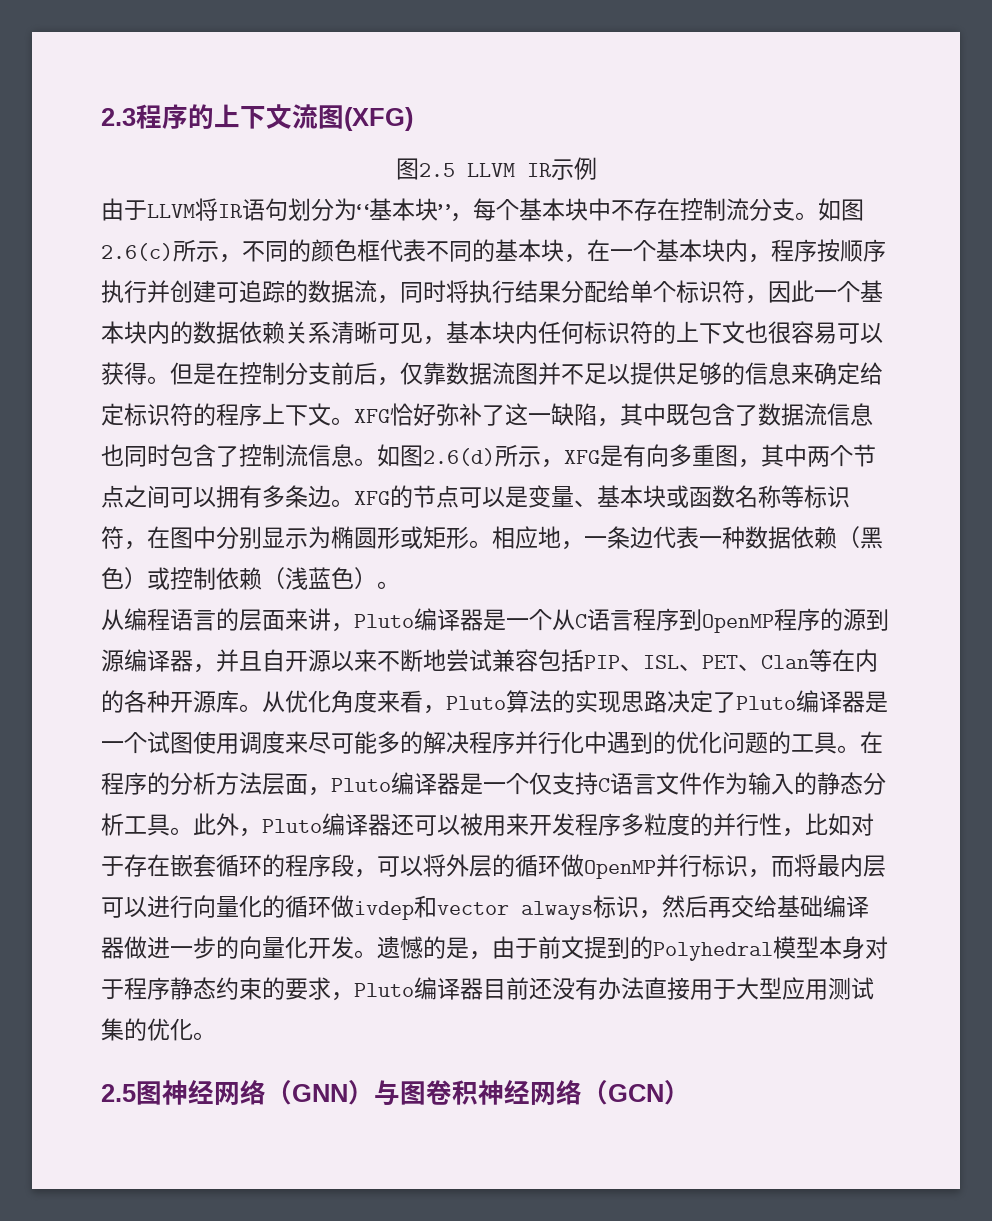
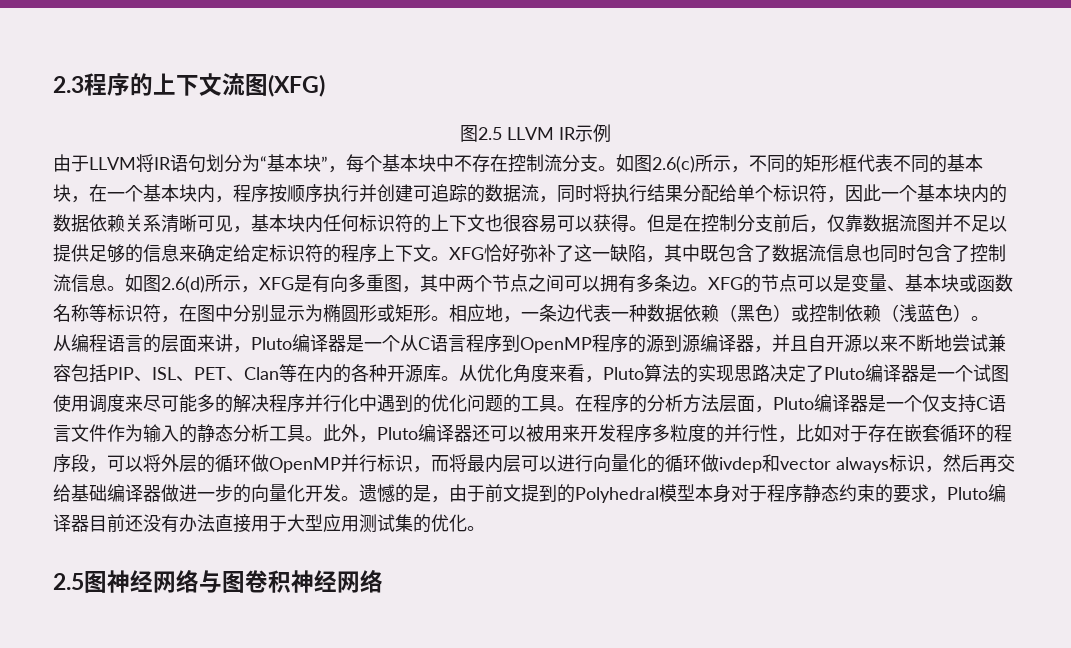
- 如图2.6(c)所示，不同的颜色框代表不同的基本块，在一个基本块内，程序按顺序执行并创建可追踪的数据流，同时将执行结果分配给单个标识符，因此一个基本块内的数据依赖关系清晰可见，基本块内任何标识符的上下文也很容易可以获得。
+ 如图2.6(c)所示，不同的矩形框代表不同的基本块，在一个基本块内，程序按顺序执行并创建可追踪的数据流，同时将执行结果分配给单个标识符，因此一个基本块内的数据依赖关系清晰可见，基本块内任何标识符的上下文也很容易可以获得。
- 2.5图神经网络（GNN）与图卷积神经网络（GCN）
+ 2.5图神经网络与图卷积神经网络

